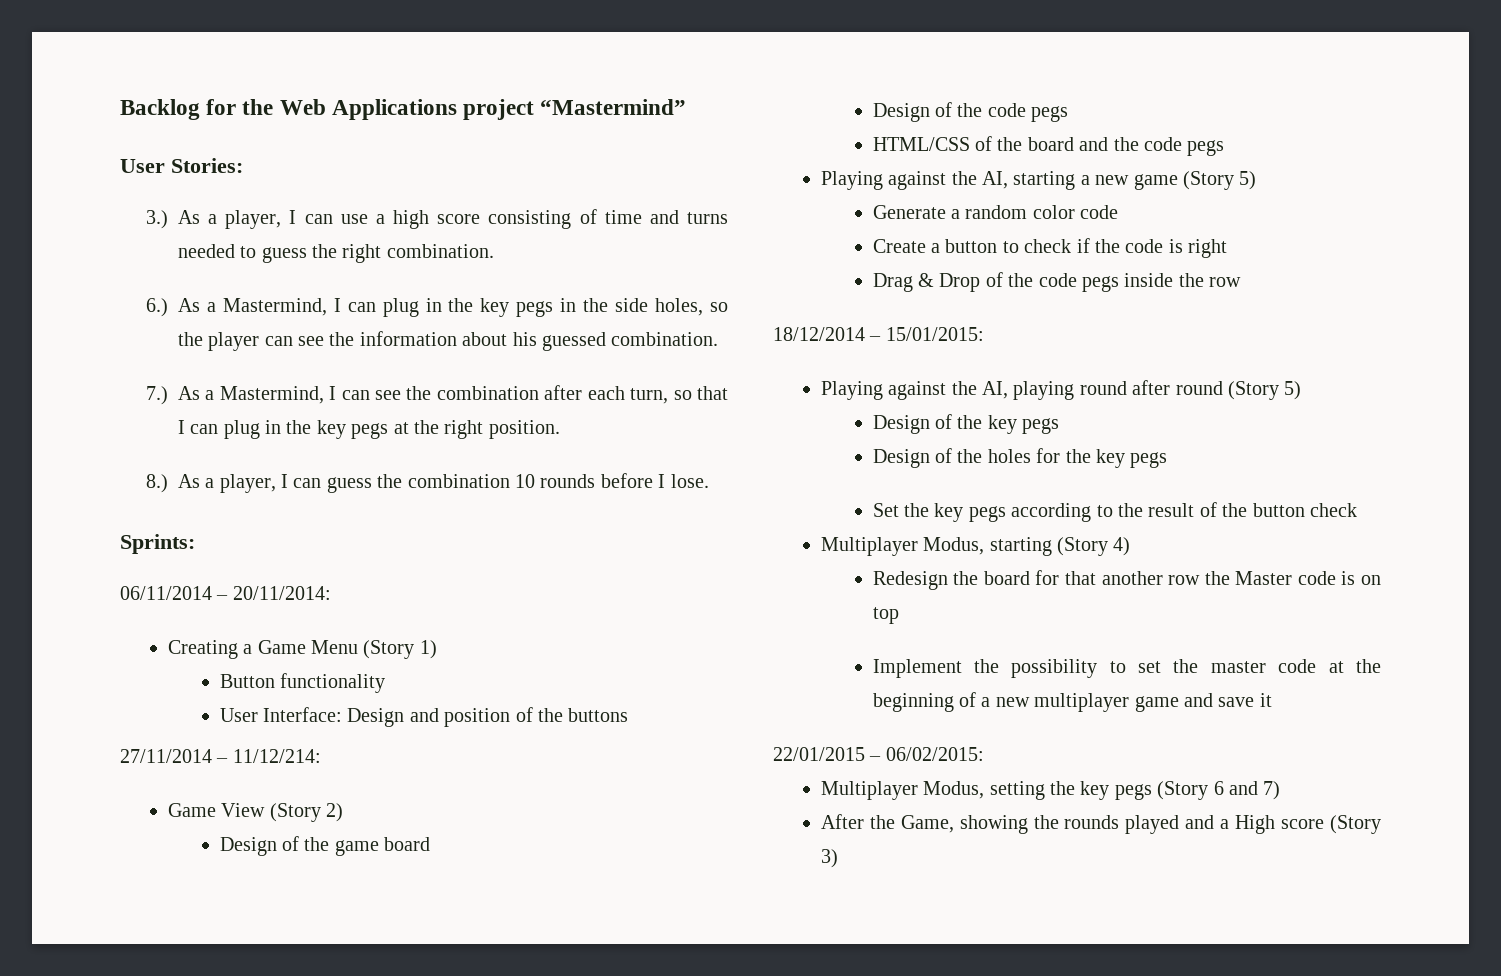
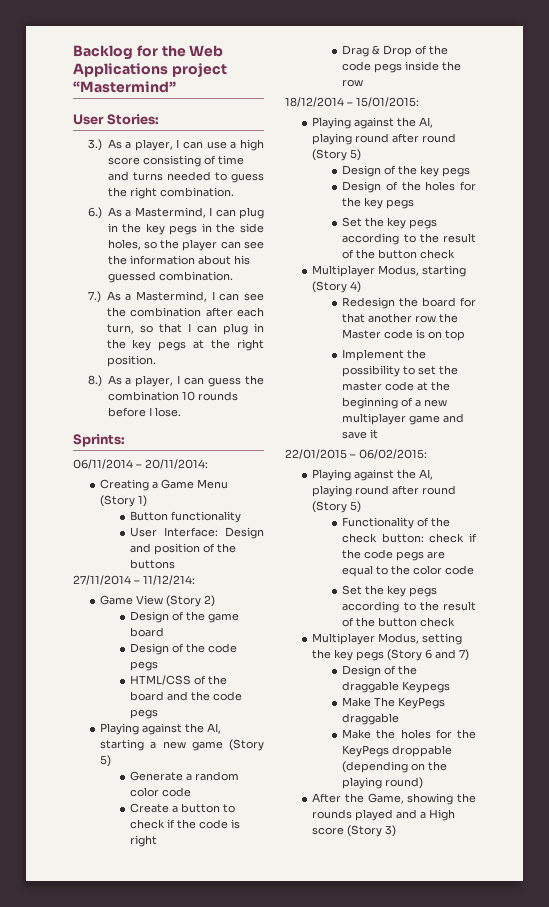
  22/01/2015 – 06/02/2015:
+ Playing against the AI, playing round after round (Story 5)
+ Functionality of the check button: check if the code pegs are equal to the color code
+ Set the key pegs according to the result of the button check
+ Design of the draggable Keypegs
+ Make The KeyPegs draggable
+ Make the holes for the KeyPegs droppable (depending on the playing round)

